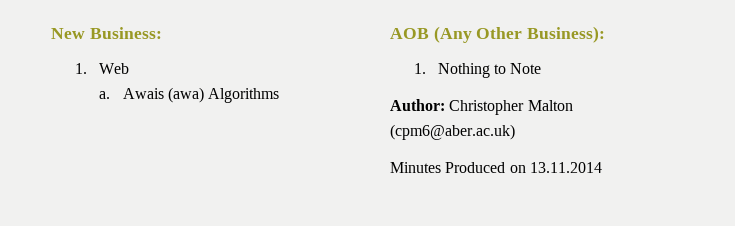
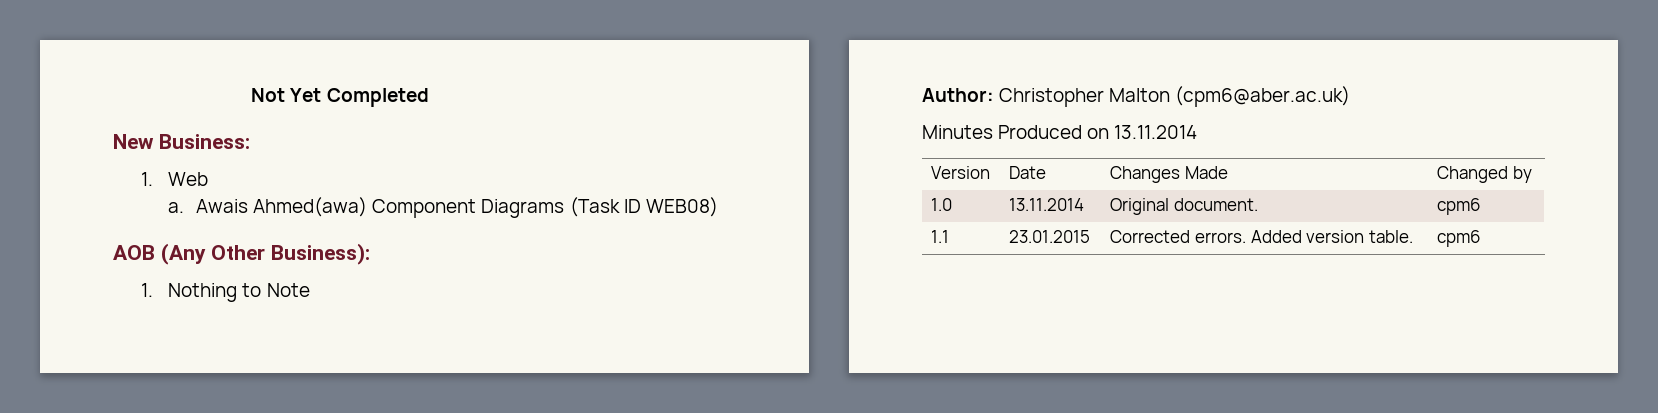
+ Not Yet Completed
- Awais (awa) Algorithms
+ Awais Ahmed(awa) Component Diagrams (Task ID WEB08)
+ Version | Date | Changes Made | Changed by
+ 1.0 | 13.11.2014 | Original document. | cpm6
+ 1.1 | 23.01.2015 | Corrected errors. Added version table. | cpm6

